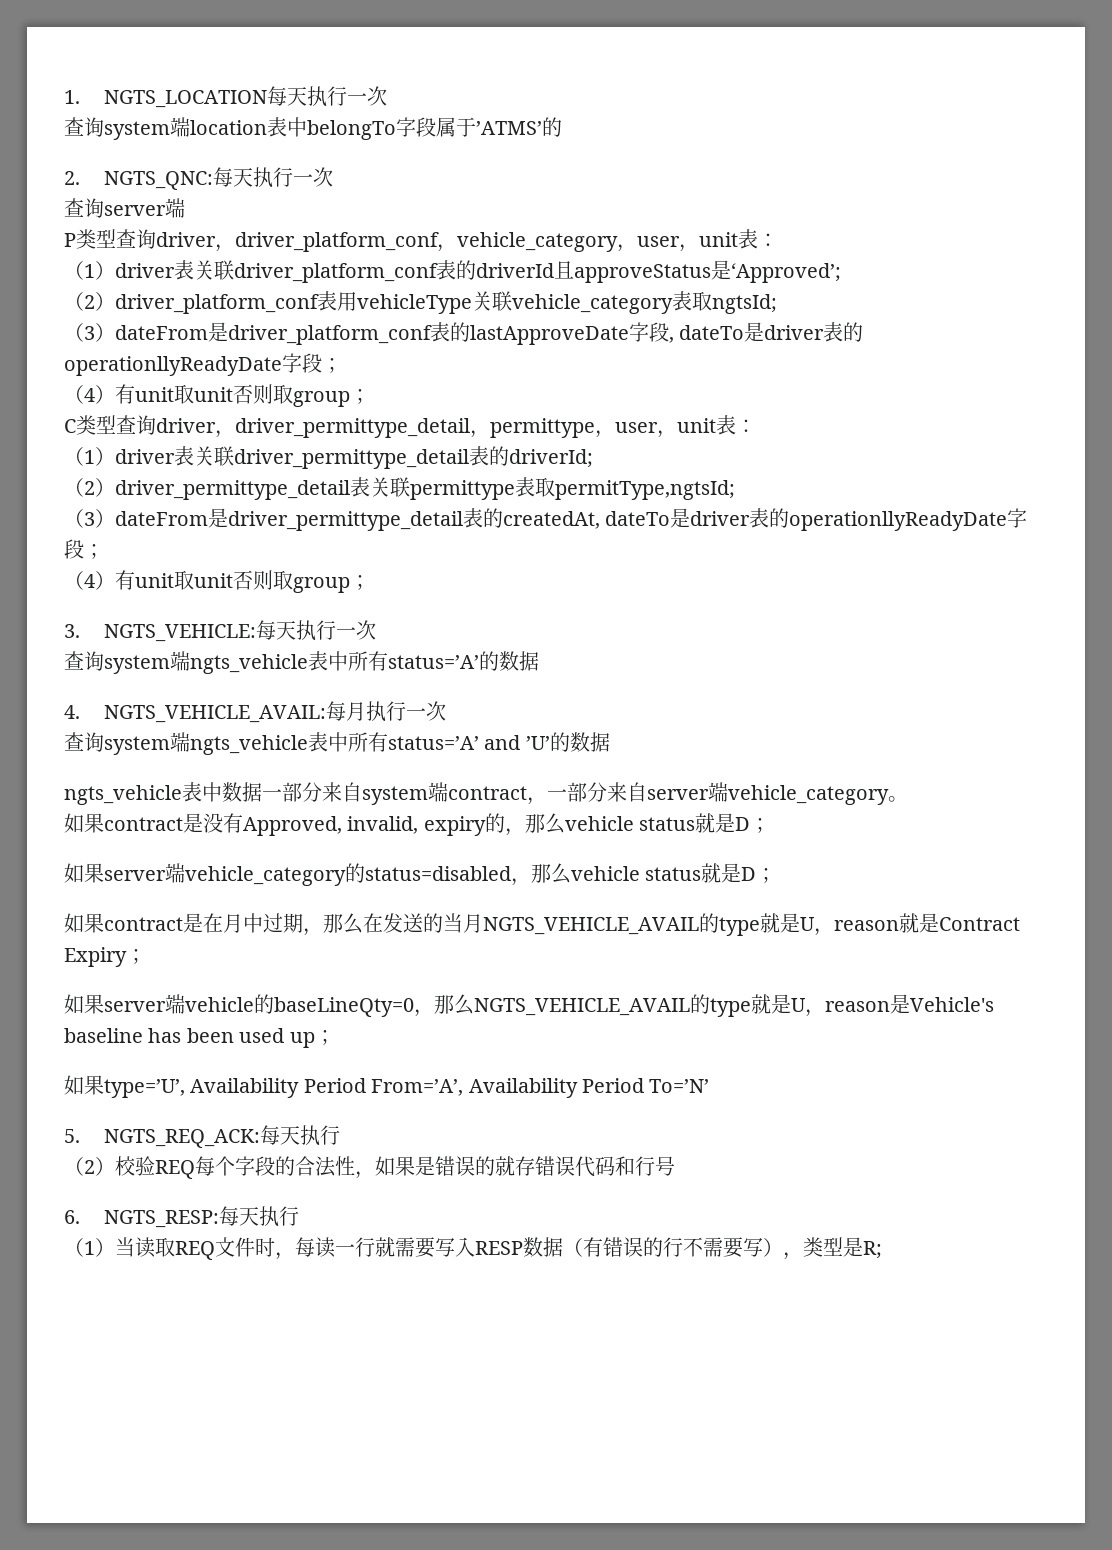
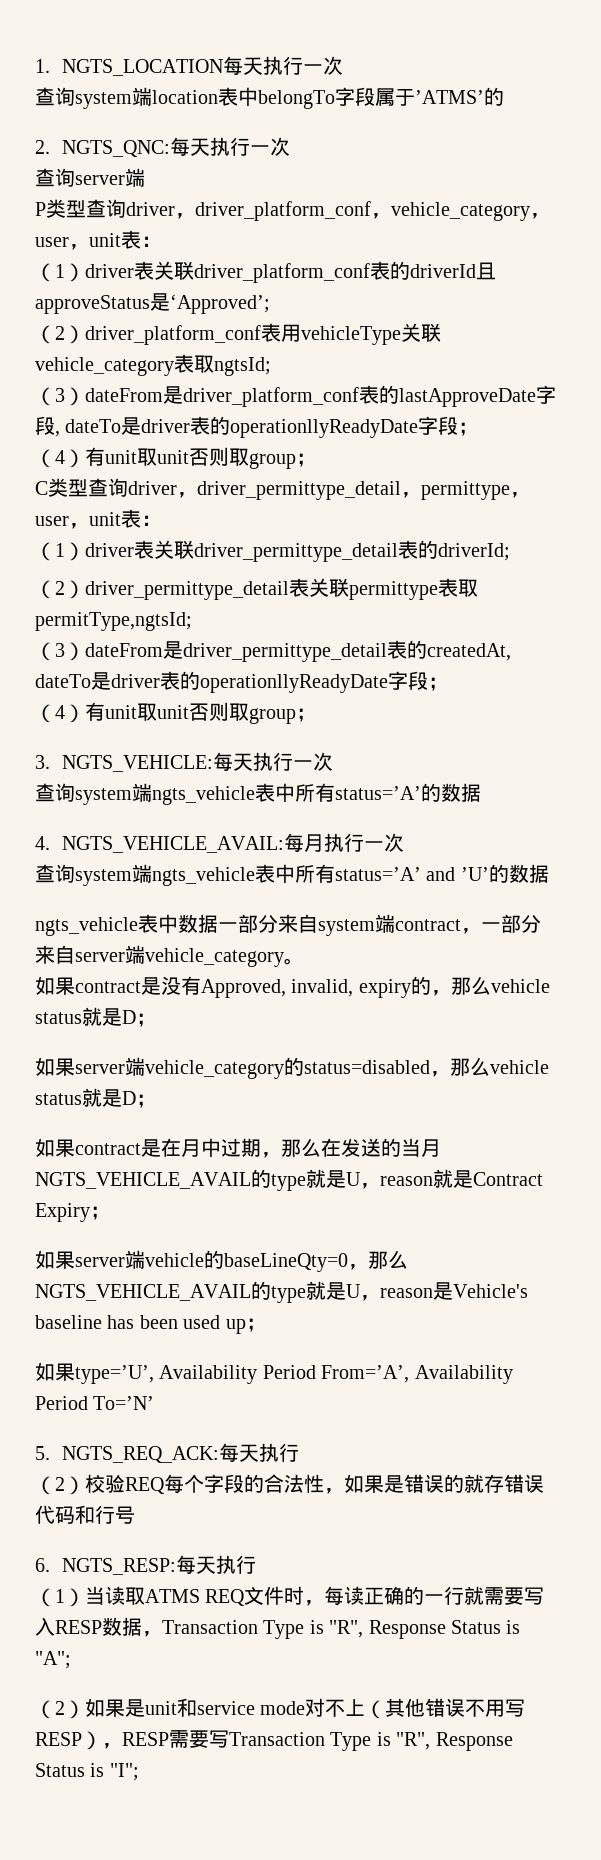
- （1）当读取REQ文件时，每读一行就需要写入RESP数据（有错误的行不需要写），类型是R;
+ （1）当读取ATMS REQ文件时，每读正确的一行就需要写入RESP数据，Transaction Type is "R", Response Status is "A";
+ （2）如果是unit和service mode对不上（其他错误不用写RESP），RESP需要写Transaction Type is "R", Response Status is "I";

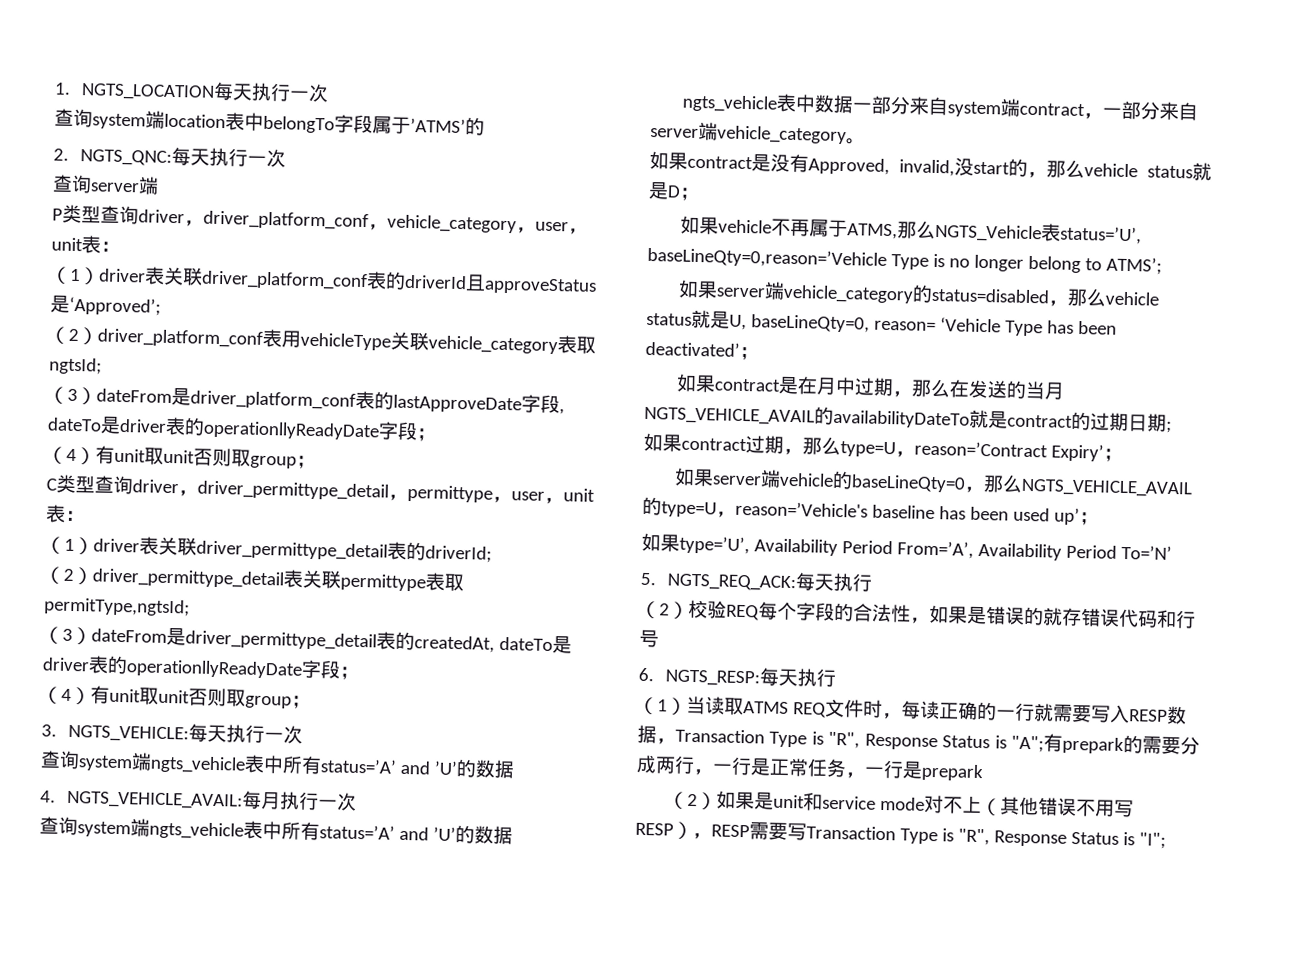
  3. NGTS_VEHICLE:每天执行一次
- 查询system端ngts_vehicle表中所有status=’A’的数据
+ 查询system端ngts_vehicle表中所有status=’A’ and ’U’的数据
- 如果contract是没有Approved, invalid, expiry的，那么vehicle status就是D；
+ 如果contract是没有Approved, invalid,没start的，那么vehicle status就是D；
+ 如果vehicle不再属于ATMS,那么NGTS_Vehicle表status=’U’, baseLineQty=0,reason=’Vehicle Type is no longer belong to ATMS’;
- 如果server端vehicle_category的status=disabled，那么vehicle status就是D；
+ 如果server端vehicle_category的status=disabled，那么vehicle status就是U, baseLineQty=0, reason= ‘Vehicle Type has been deactivated’；
- 如果contract是在月中过期，那么在发送的当月NGTS_VEHICLE_AVAIL的type就是U，reason就是Contract Expiry；
+ 如果contract是在月中过期，那么在发送的当月NGTS_VEHICLE_AVAIL的availabilityDateTo就是contract的过期日期;
+ 如果contract过期，那么type=U，reason=’Contract Expiry’；
- 如果server端vehicle的baseLineQty=0，那么NGTS_VEHICLE_AVAIL的type就是U，reason是Vehicle's baseline has been used up；
+ 如果server端vehicle的baseLineQty=0，那么NGTS_VEHICLE_AVAIL的type=U，reason=’Vehicle's baseline has been used up’；
- （1）当读取ATMS REQ文件时，每读正确的一行就需要写入RESP数据，Transaction Type is "R", Response Status is "A";
+ （1）当读取ATMS REQ文件时，每读正确的一行就需要写入RESP数据，Transaction Type is "R", Response Status is "A";有prepark的需要分成两行，一行是正常任务，一行是prepark

